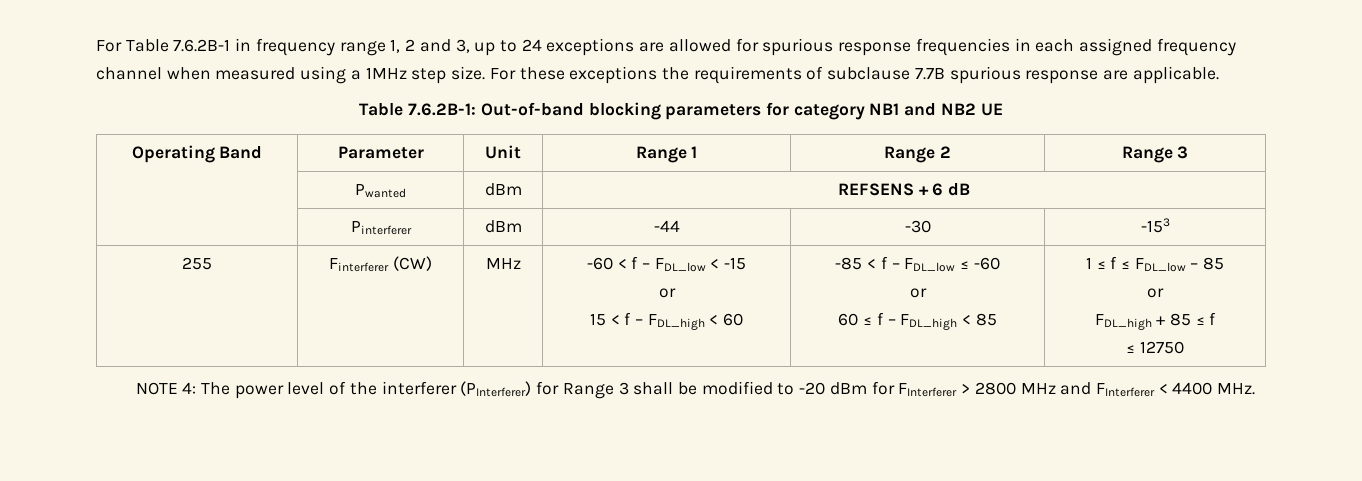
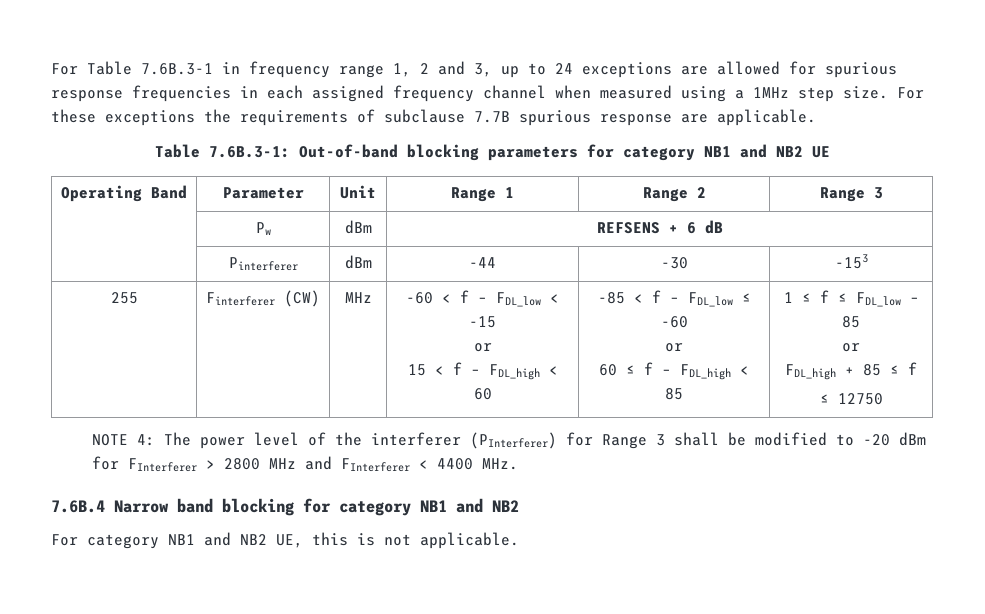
- For Table 7.6.2B-1 in frequency range 1, 2 and 3, up to 24 exceptions are allowed for spurious response frequencies in each assigned frequency channel when measured using a 1MHz step size.
+ For Table 7.6B.3-1 in frequency range 1, 2 and 3, up to 24 exceptions are allowed for spurious response frequencies in each assigned frequency channel when measured using a 1MHz step size.
- Table 7.6.2B-1: Out-of-band blocking parameters for category NB1 and NB2 UE
+ Table 7.6B.3-1: Out-of-band blocking parameters for category NB1 and NB2 UE
- | Pwanted | dBm | REFSENS + 6 dB
+ | Pw | dBm | REFSENS + 6 dB
+ 7.6B.4 Narrow band blocking for category NB1 and NB2
+ For category NB1 and NB2 UE, this is not applicable.

